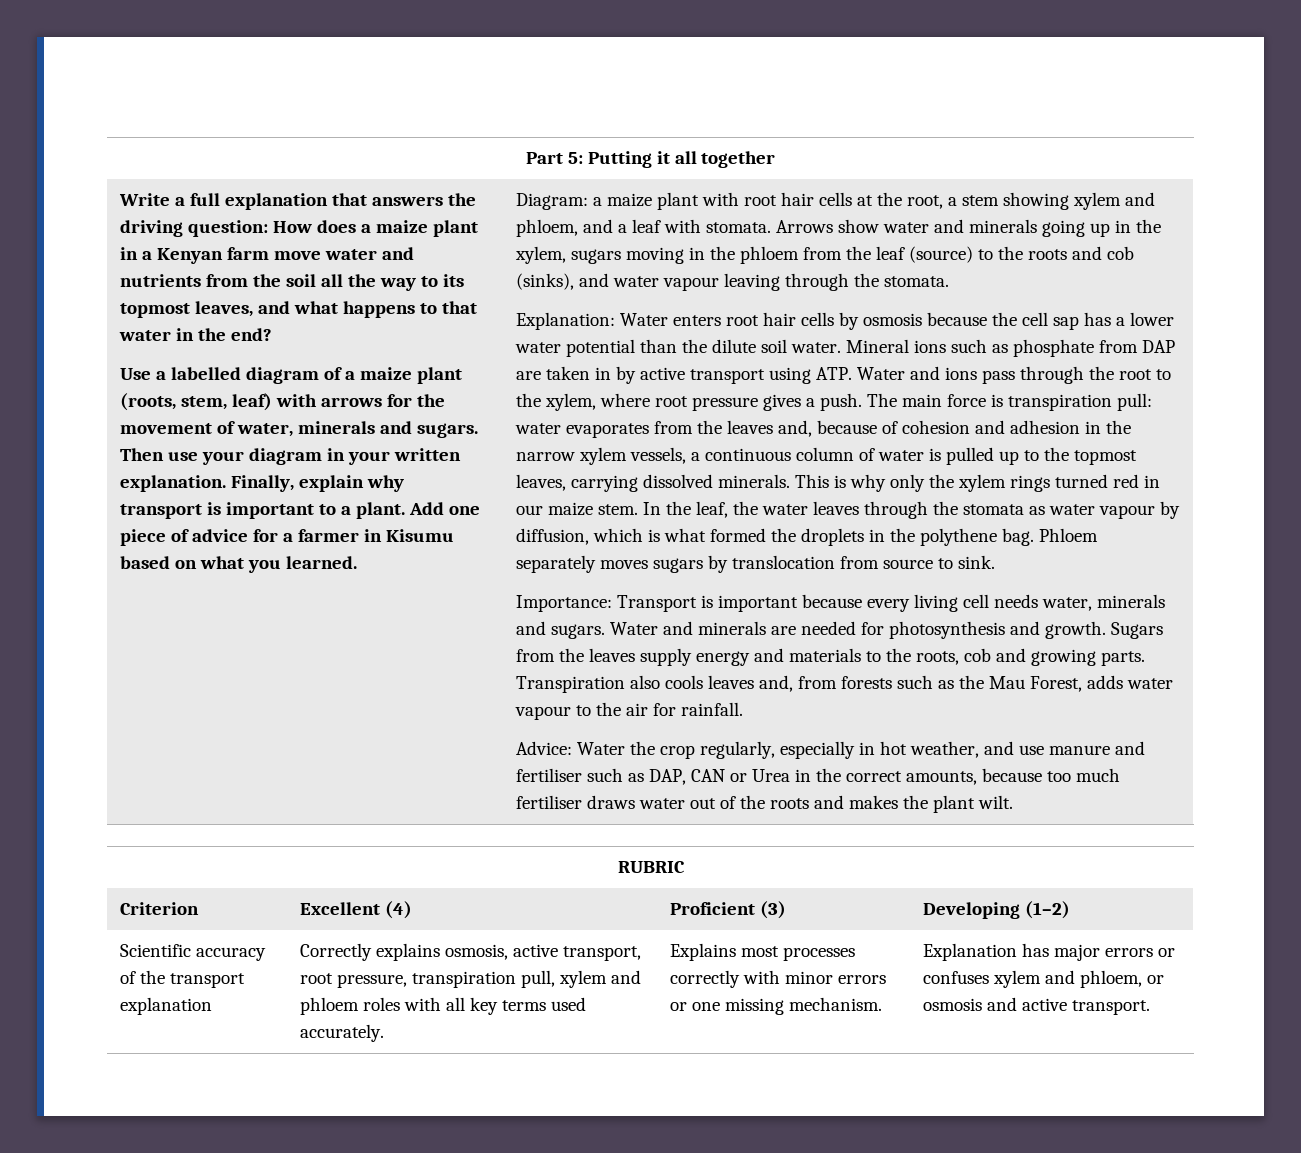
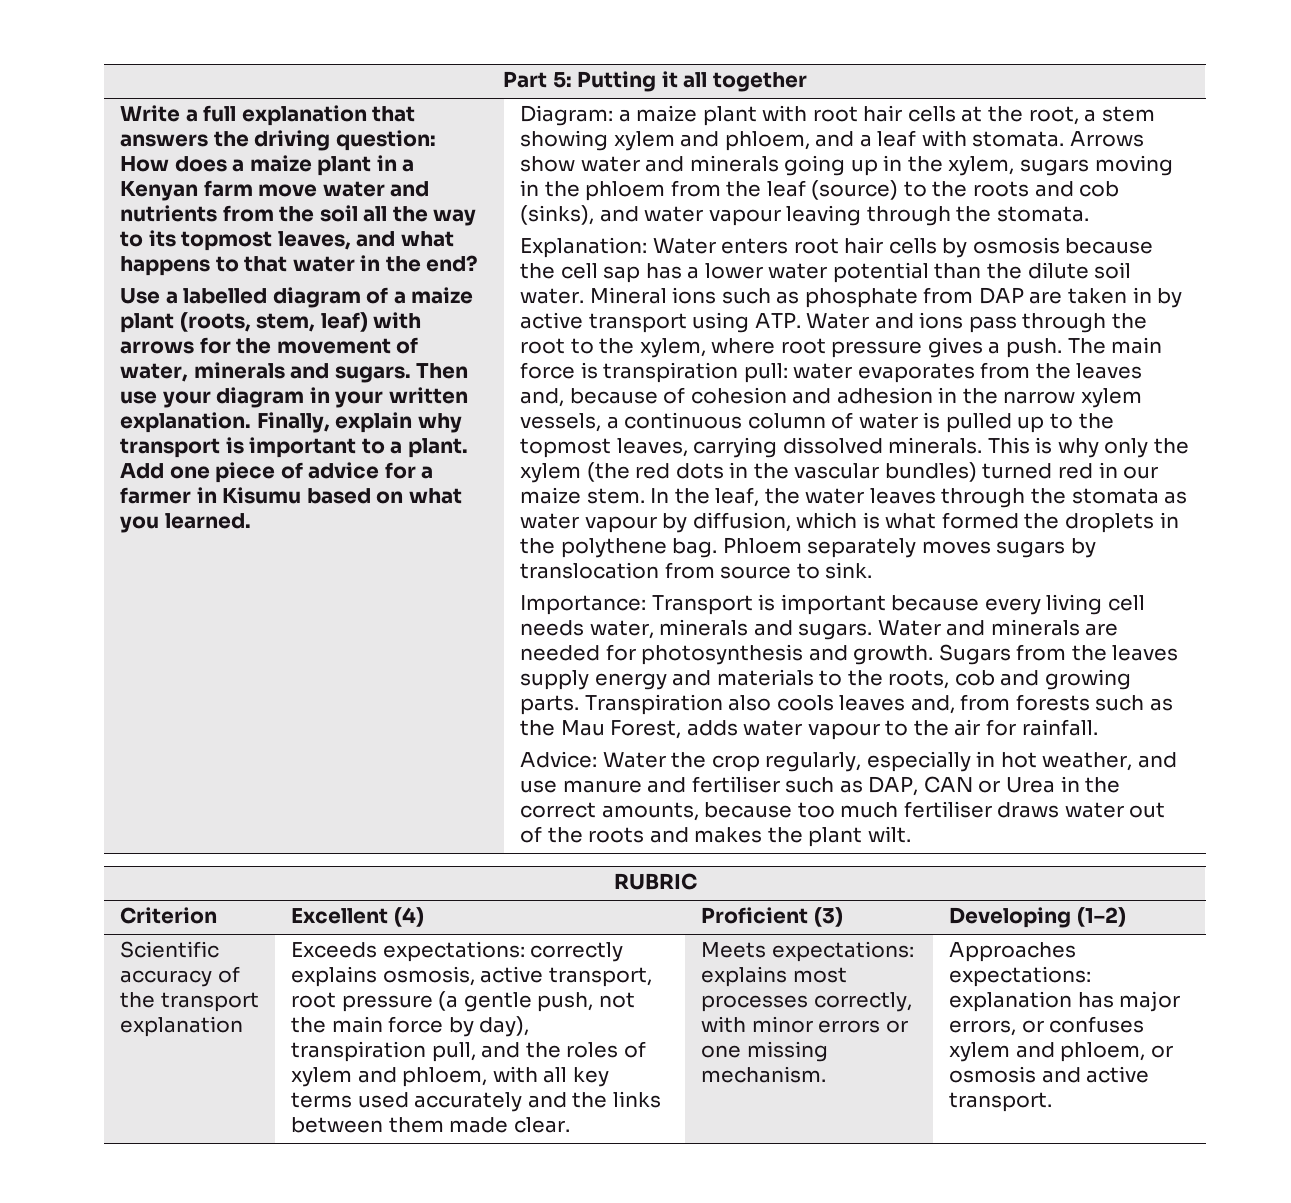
- This is why only the xylem rings turned red in our maize stem.
+ This is why only the xylem (the red dots in the vascular bundles) turned red in our maize stem.
- Correctly explains osmosis, active transport, root pressure, transpiration pull, xylem and phloem roles with all key terms used accurately. | Explains most processes correctly with minor errors or one missing mechanism.
+ Exceeds expectations: correctly explains osmosis, active transport, root pressure (a gentle push, not the main force by day), transpiration pull, and the roles of xylem and phloem, with all key terms used accurately and the links between them made clear. | Meets expectations: explains most processes correctly, with minor errors or one missing mechanism.
- Explanation has major errors or confuses xylem and phloem, or osmosis and active transport.
+ Approaches expectations: explanation has major errors, or confuses xylem and phloem, or osmosis and active transport.

